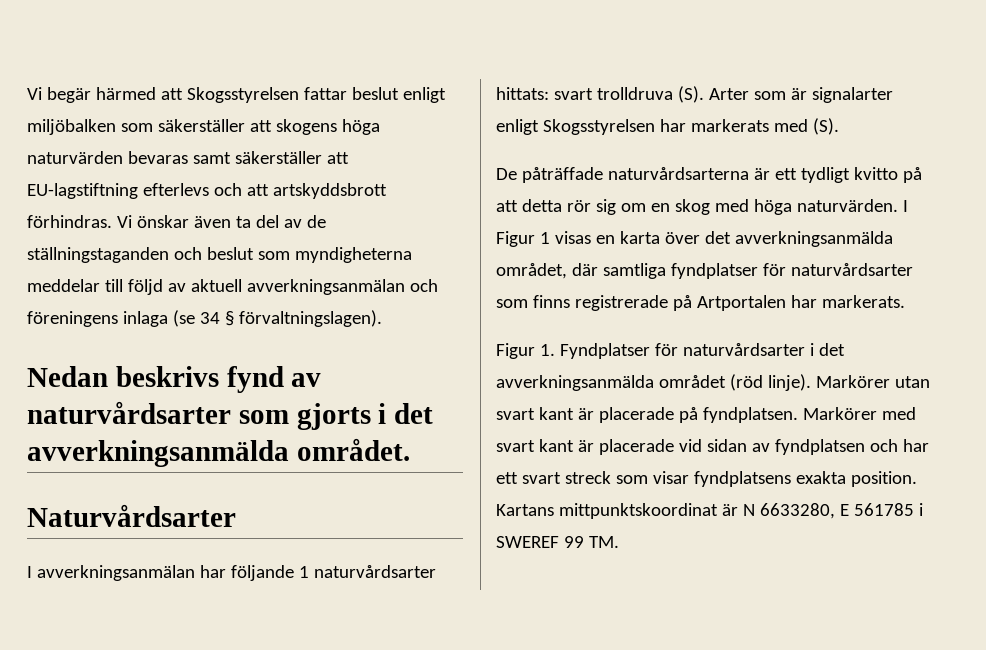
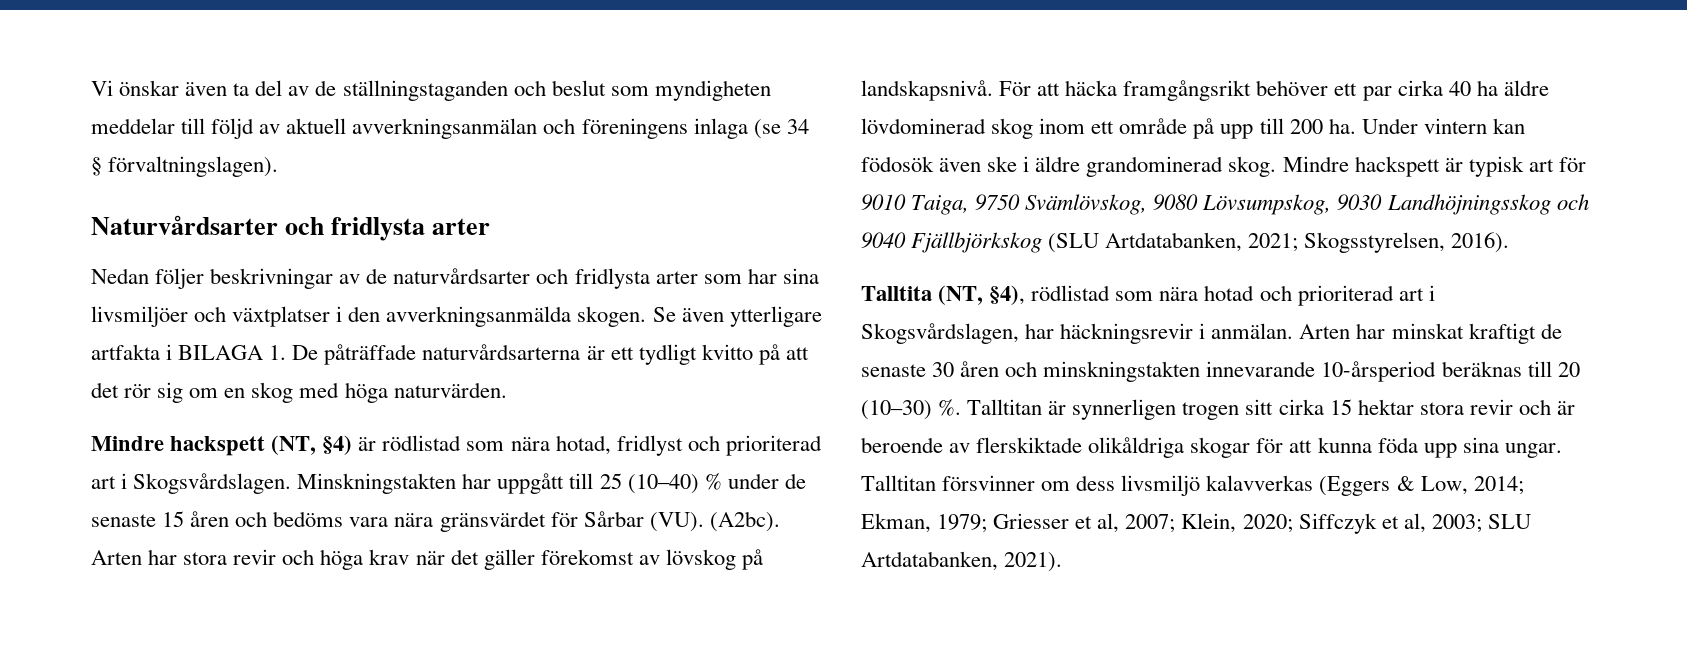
- Vi begär härmed att Skogsstyrelsen fattar beslut enligt miljöbalken som säkerställer att skogens höga naturvärden bevaras samt säkerställer att EU-lagstiftning efterlevs och att artskyddsbrott förhindras. Vi önskar även ta del av de ställningstaganden och beslut som myndigheterna meddelar till följd av aktuell avverkningsanmälan och föreningens inlaga (se 34 § förvaltningslagen).
+ Vi önskar även ta del av de ställningstaganden och beslut som myndigheten meddelar till följd av aktuell avverkningsanmälan och föreningens inlaga (se 34 § förvaltningslagen).
- Nedan beskrivs fynd av naturvårdsarter som gjorts i det avverkningsanmälda området.
- Naturvårdsarter
- I avverkningsanmälan har följande 1 naturvårdsarter hittats: svart trolldruva (S). Arter som är signalarter enligt Skogsstyrelsen har markerats med (S).
- De påträffade naturvårdsarterna är ett tydligt kvitto på att detta rör sig om en skog med höga naturvärden. I Figur 1 visas en karta över det avverkningsanmälda området, där samtliga fyndplatser för naturvårdsarter som finns registrerade på Artportalen har markerats.
- Figur 1. Fyndplatser för naturvårdsarter i det avverkningsanmälda området (röd linje). Markörer utan svart kant är placerade på fyndplatsen. Markörer med svart kant är placerade vid sidan av fyndplatsen och har ett svart streck som visar fyndplatsens exakta position. Kartans mittpunktskoordinat är N 6633280, E 561785 i SWEREF 99 TM.
+ Naturvårdsarter och fridlysta arter
+ Nedan följer beskrivningar av de naturvårdsarter och fridlysta arter som har sina livsmiljöer och växtplatser i den avverkningsanmälda skogen. Se även ytterligare artfakta i BILAGA 1. De påträffade naturvårdsarterna är ett tydligt kvitto på att det rör sig om en skog med höga naturvärden.
+ Mindre hackspett (NT, §4) är rödlistad som nära hotad, fridlyst och prioriterad art i Skogsvårdslagen. Minskningstakten har uppgått till 25 (10–40) % under de senaste 15 åren och bedöms vara nära gränsvärdet för Sårbar (VU). (A2bc). Arten har stora revir och höga krav när det gäller förekomst av lövskog på landskapsnivå. För att häcka framgångsrikt behöver ett par cirka 40 ha äldre lövdominerad skog inom ett område på upp till 200 ha. Under vintern kan födosök även ske i äldre grandominerad skog. Mindre hackspett är typisk art för 9010 Taiga, 9750 Svämlövskog, 9080 Lövsumpskog, 9030 Landhöjningsskog och 9040 Fjällbjörkskog (SLU Artdatabanken, 2021; Skogsstyrelsen, 2016).
+ Talltita (NT, §4), rödlistad som nära hotad och prioriterad art i Skogsvårdslagen, har häckningsrevir i anmälan. Arten har minskat kraftigt de senaste 30 åren och minskningstakten innevarande 10-årsperiod beräknas till 20 (10–30) %. Talltitan är synnerligen trogen sitt cirka 15 hektar stora revir och är beroende av flerskiktade olikåldriga skogar för att kunna föda upp sina ungar. Talltitan försvinner om dess livsmiljö kalavverkas (Eggers & Low, 2014; Ekman, 1979; Griesser et al, 2007; Klein, 2020; Siffczyk et al, 2003; SLU Artdatabanken, 2021).

